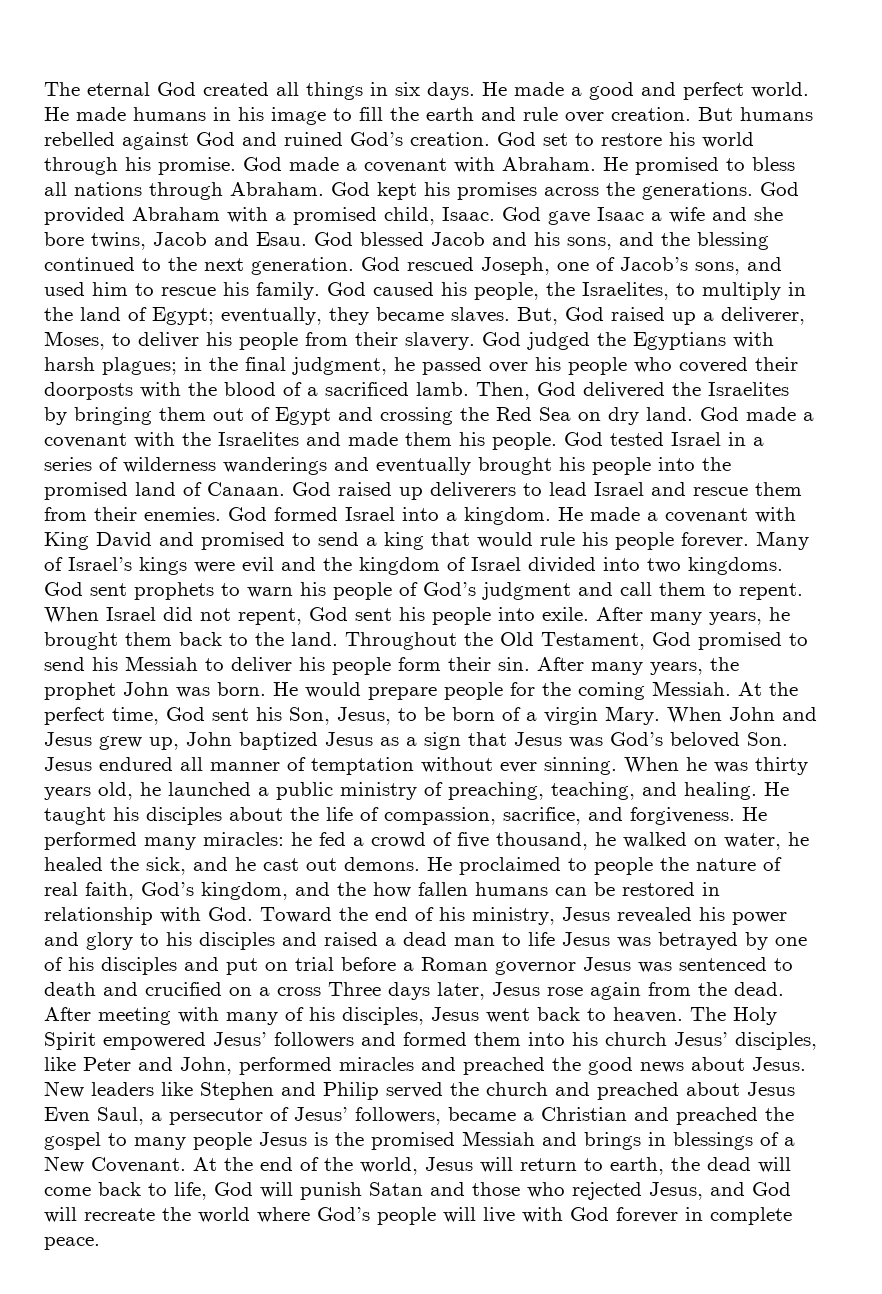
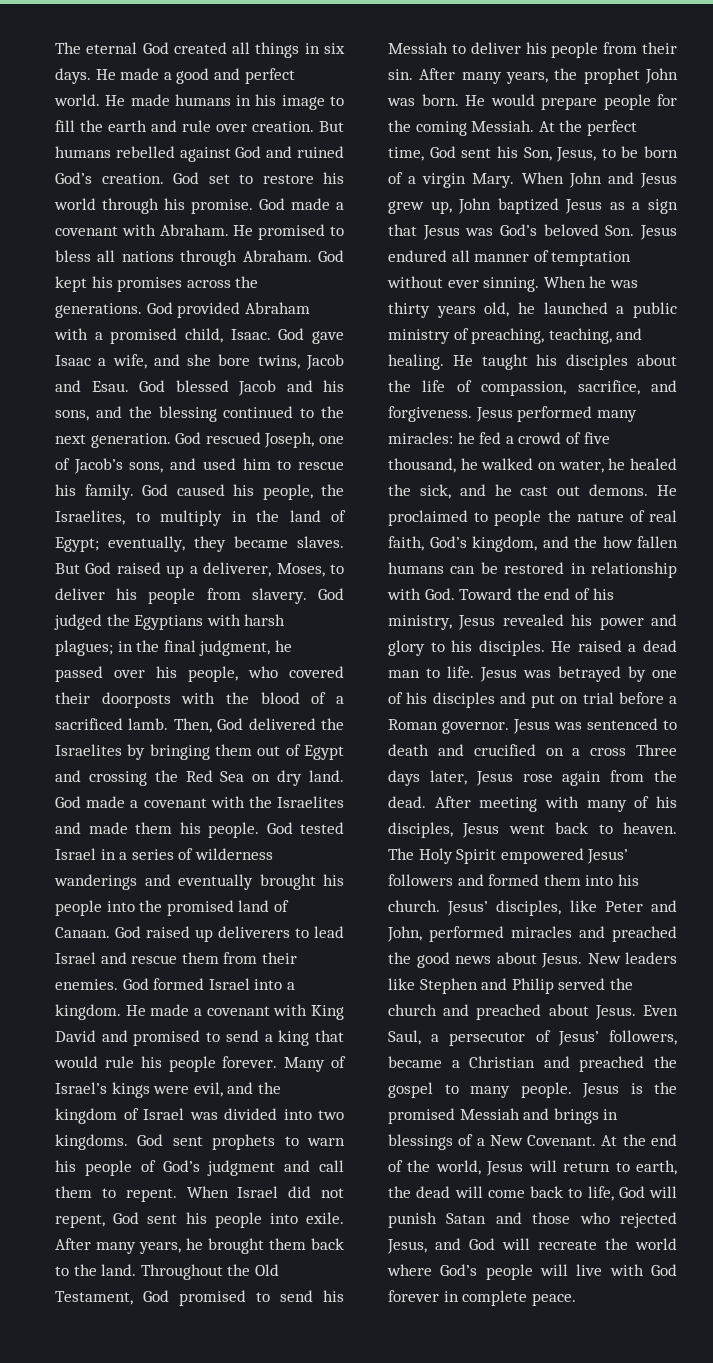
- God gave Isaac a wife and she bore twins, Jacob and Esau.
+ God gave Isaac a wife, and she bore twins, Jacob and Esau.
- But, God raised up a deliverer, Moses, to deliver his people from their slavery.
+ But God raised up a deliverer, Moses, to deliver his people from slavery.
- God judged the Egyptians with harsh plagues; in the final judgment, he passed over his people who covered their doorposts with the blood of a sacrificed lamb.
+ God judged the Egyptians with harsh plagues; in the final judgment, he passed over his people, who covered their doorposts with the blood of a sacrificed lamb.
- Many of Israel’s kings were evil and the kingdom of Israel divided into two kingdoms.
+ Many of Israel’s kings were evil, and the kingdom of Israel was divided into two kingdoms.
- Throughout the Old Testament, God promised to send his Messiah to deliver his people form their sin.
+ Throughout the Old Testament, God promised to send his Messiah to deliver his people from their sin.
- He performed many miracles: he fed a crowd of five thousand, he walked on water, he healed the sick, and he cast out demons.
+ Jesus performed many miracles: he fed a crowd of five thousand, he walked on water, he healed the sick, and he cast out demons.
- He proclaimed to people the nature of real faith, God’s kingdom, and the how fallen humans can be restored in relationship with God. Toward the end of his ministry, Jesus revealed his power and glory to his disciples and raised a dead man to life Jesus was betrayed by one of his disciples and put on trial before a Roman governor Jesus was sentenced to death and crucified on a cross Three days later, Jesus rose again from the dead.
+ He proclaimed to people the nature of real faith, God’s kingdom, and the how fallen humans can be restored in relationship with God. Toward the end of his ministry, Jesus revealed his power and glory to his disciples. He raised a dead man to life. Jesus was betrayed by one of his disciples and put on trial before a Roman governor. Jesus was sentenced to death and crucified on a cross Three days later, Jesus rose again from the dead.
- The Holy Spirit empowered Jesus’ followers and formed them into his church Jesus’ disciples, like Peter and John, performed miracles and preached the good news about Jesus.
+ The Holy Spirit empowered Jesus’ followers and formed them into his church. Jesus’ disciples, like Peter and John, performed miracles and preached the good news about Jesus.
- New leaders like Stephen and Philip served the church and preached about Jesus Even Saul, a persecutor of Jesus’ followers, became a Christian and preached the gospel to many people Jesus is the promised Messiah and brings in blessings of a New Covenant.
+ New leaders like Stephen and Philip served the church and preached about Jesus. Even Saul, a persecutor of Jesus’ followers, became a Christian and preached the gospel to many people. Jesus is the promised Messiah and brings in blessings of a New Covenant.

